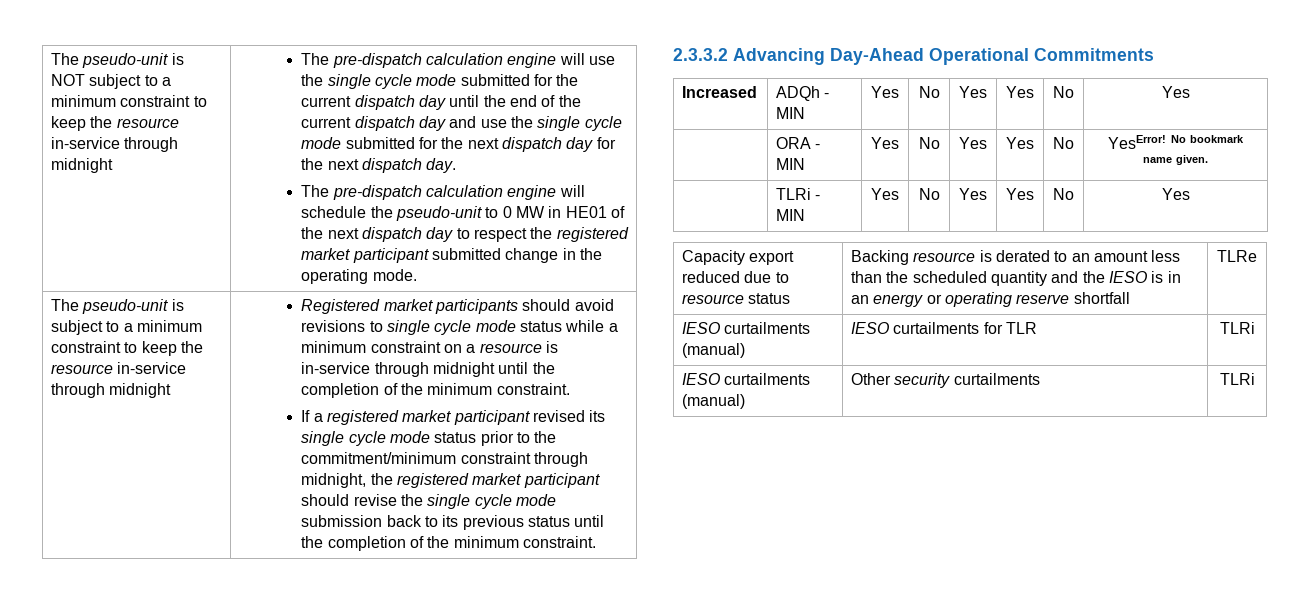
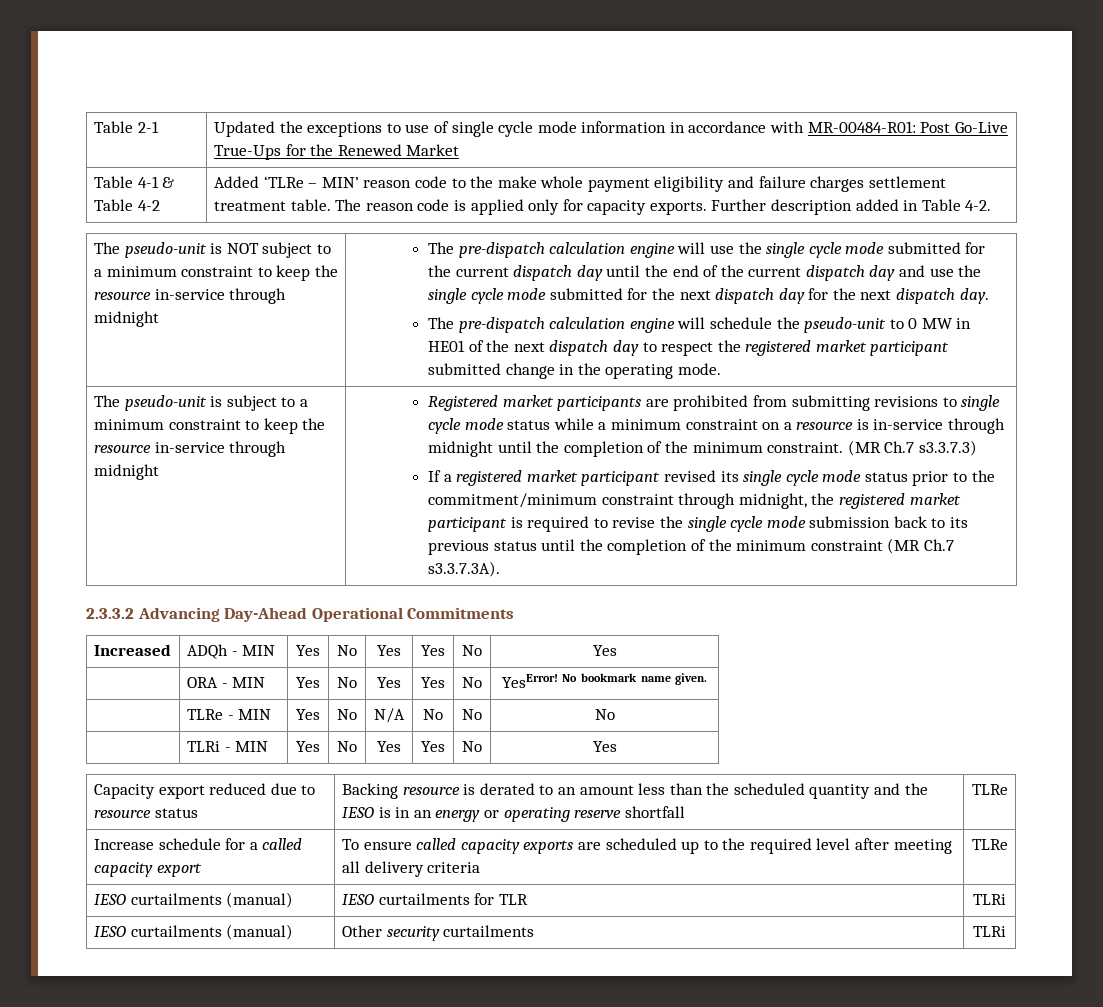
+ Table 2-1 | Updated the exceptions to use of single cycle mode information in accordance with MR-00484-R01: Post Go-Live True-Ups for the Renewed Market
+ Table 4-1 & Table 4-2 | Added ‘TLRe – MIN’ reason code to the make whole payment eligibility and failure charges settlement treatment table. The reason code is applied only for capacity exports. Further description added in Table 4-2.
- Registered market participants should avoid revisions to single cycle mode status while a minimum constraint on a resource is in-service through midnight until the completion of the minimum constraint.
+ Registered market participants are prohibited from submitting revisions to single cycle mode status while a minimum constraint on a resource is in-service through midnight until the completion of the minimum constraint. (MR Ch.7 s3.3.7.3)
- If a registered market participant revised its single cycle mode status prior to the commitment/minimum constraint through midnight, the registered market participant should revise the single cycle mode submission back to its previous status until the completion of the minimum constraint.
+ If a registered market participant revised its single cycle mode status prior to the commitment/minimum constraint through midnight, the registered market participant is required to revise the single cycle mode submission back to its previous status until the completion of the minimum constraint (MR Ch.7 s3.3.7.3A).
+ | TLRe - MIN | Yes | No | N/A | No | No | No
+ Increase schedule for a called capacity export | To ensure called capacity exports are scheduled up to the required level after meeting all delivery criteria | TLRe

